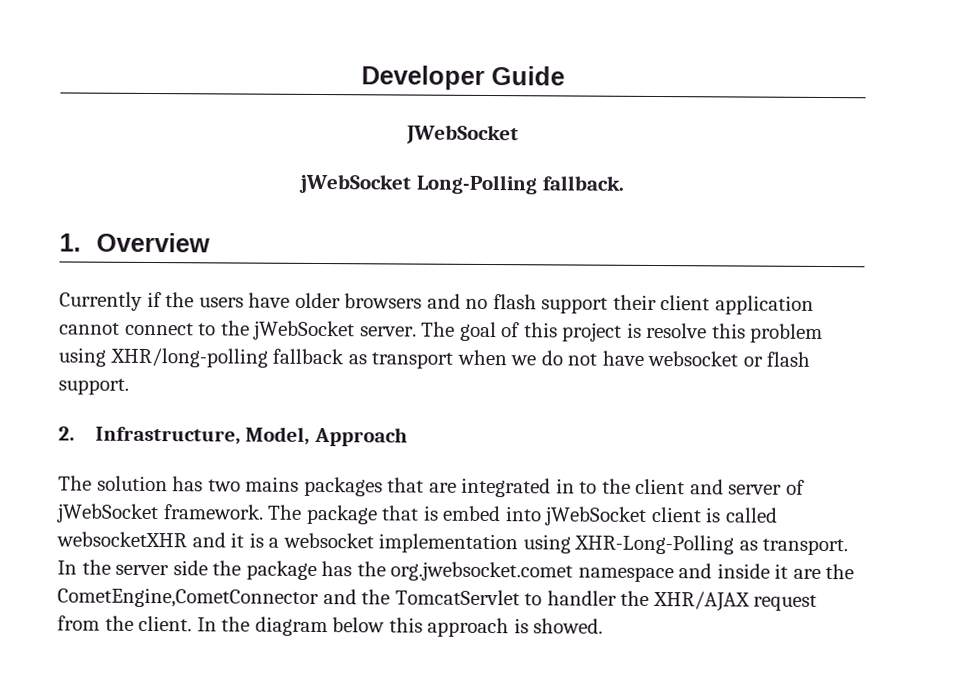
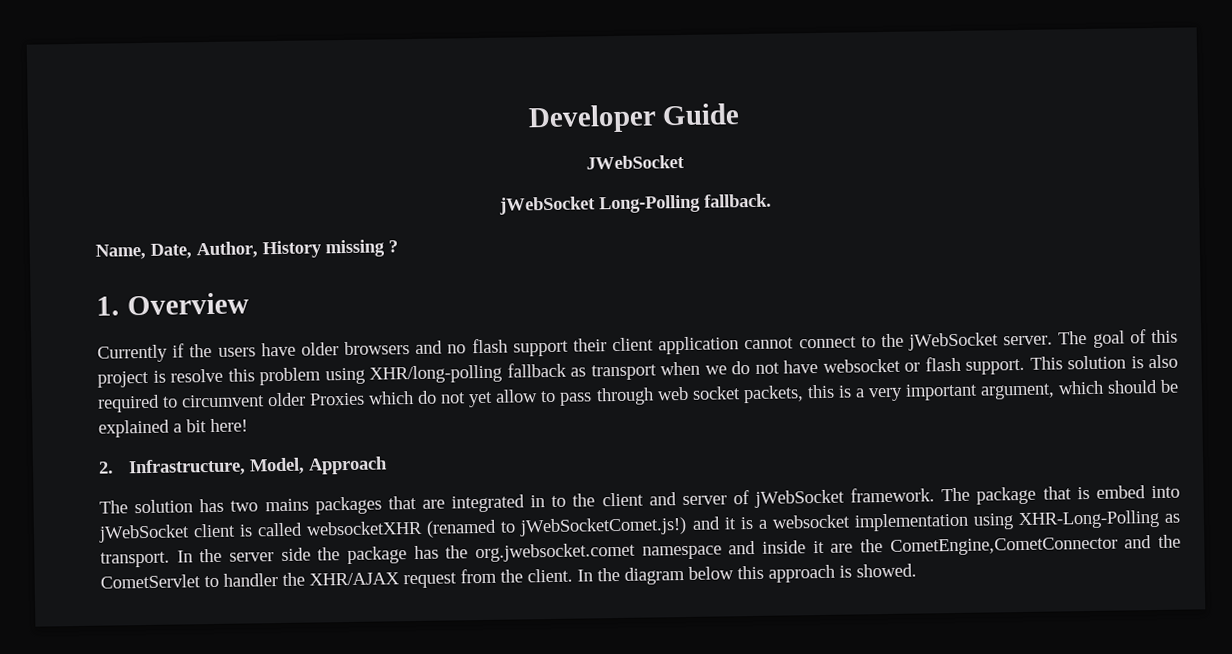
+ Name, Date, Author, History missing ?
+ This solution is also required to circumvent older Proxies which do not yet allow to pass through web socket packets, this is a very important argument, which should be explained a bit here!
- The package that is embed into jWebSocket client is called websocketXHR and it is a websocket implementation using XHR-Long-Polling as transport.
+ The package that is embed into jWebSocket client is called websocketXHR (renamed to jWebSocketComet.js!) and it is a websocket implementation using XHR-Long-Polling as transport.
- In the server side the package has the org.jwebsocket.comet namespace and inside it are the CometEngine,CometConnector and the TomcatServlet to handler the XHR/AJAX request from the client.
+ In the server side the package has the org.jwebsocket.comet namespace and inside it are the CometEngine,CometConnector and the CometServlet to handler the XHR/AJAX request from the client.

